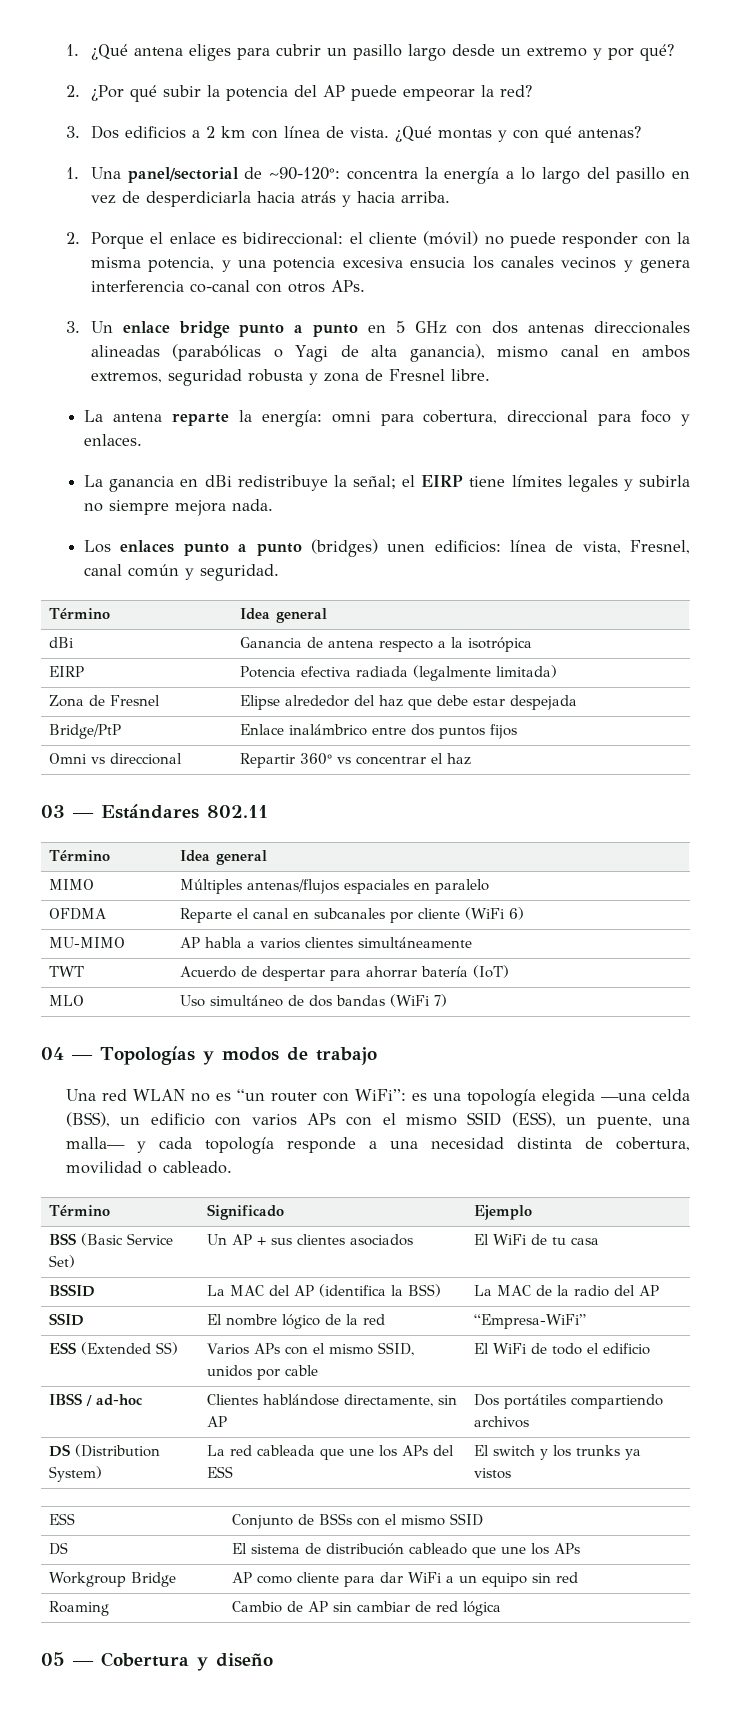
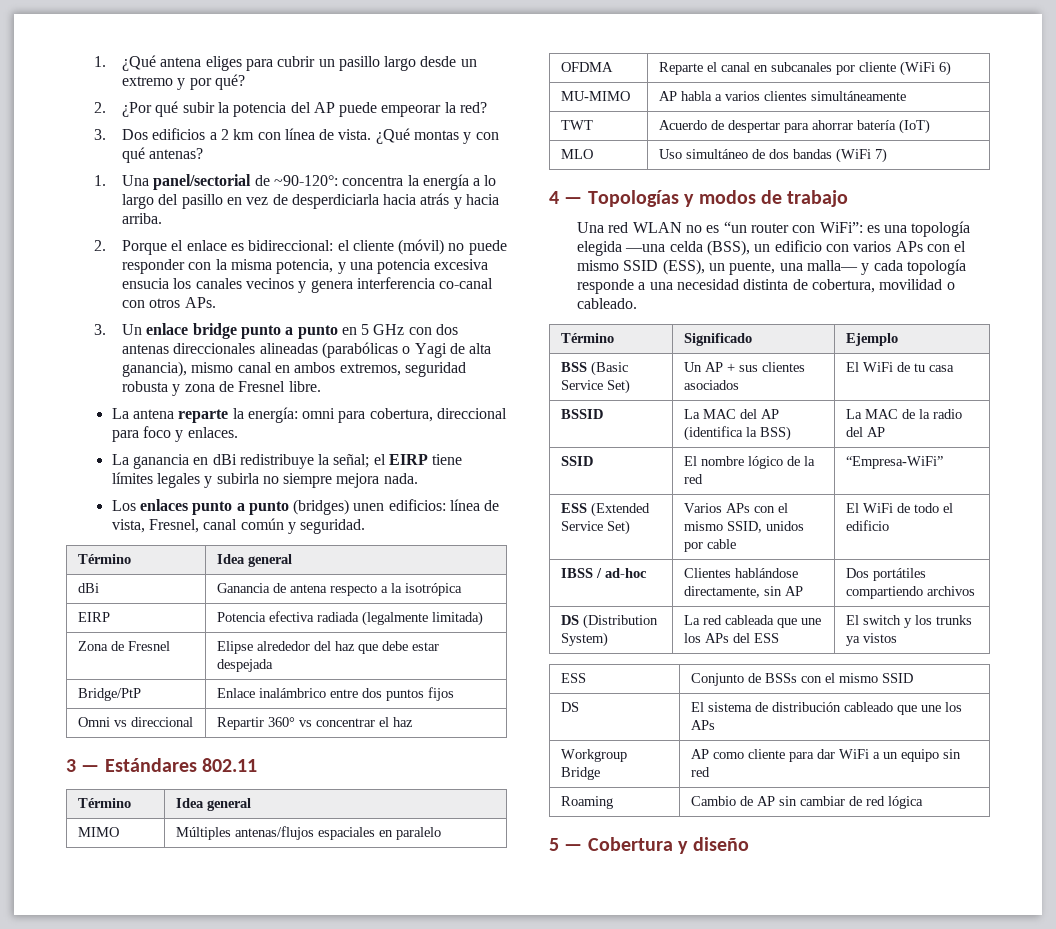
- 03 — Estándares 802.11
+ 3 — Estándares 802.11
- 04 — Topologías y modos de trabajo
+ 4 — Topologías y modos de trabajo
- ESS (Extended SS) | Varios APs con el mismo SSID, unidos por cable | El WiFi de todo el edificio
+ ESS (Extended Service Set) | Varios APs con el mismo SSID, unidos por cable | El WiFi de todo el edificio
- 05 — Cobertura y diseño
+ 5 — Cobertura y diseño

